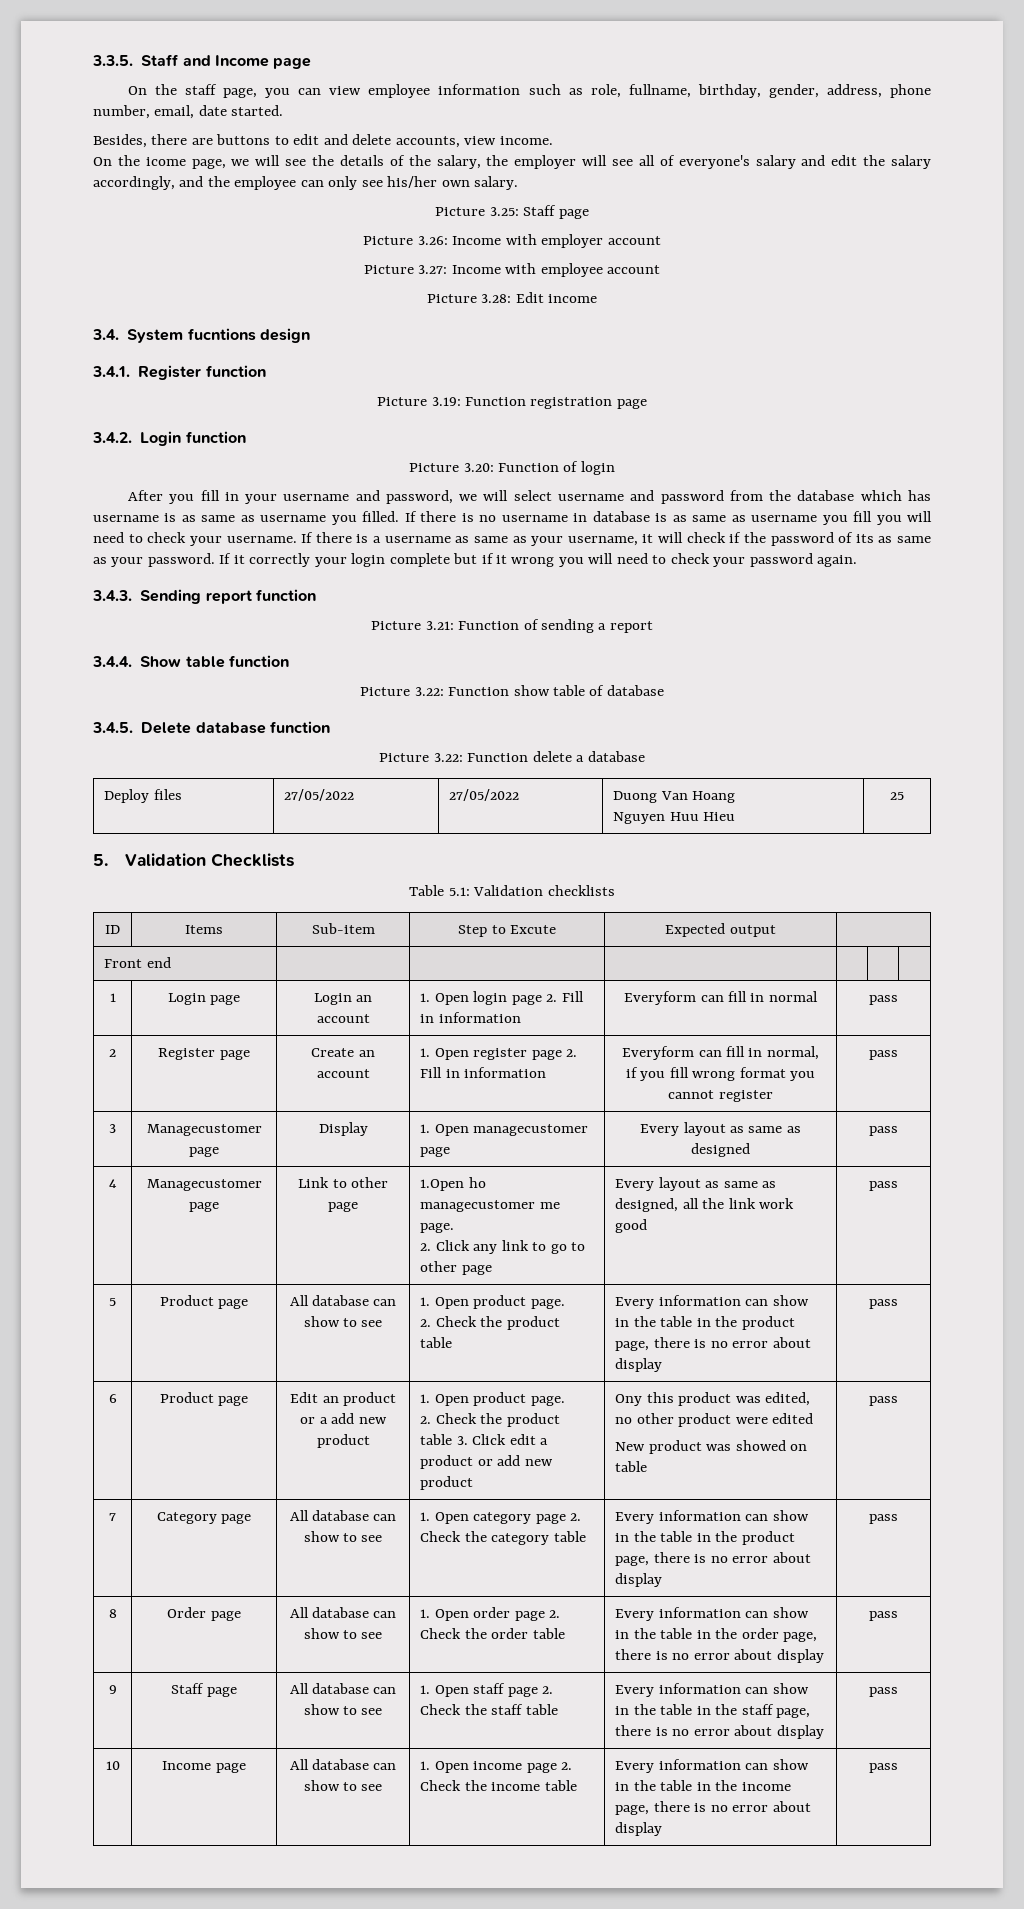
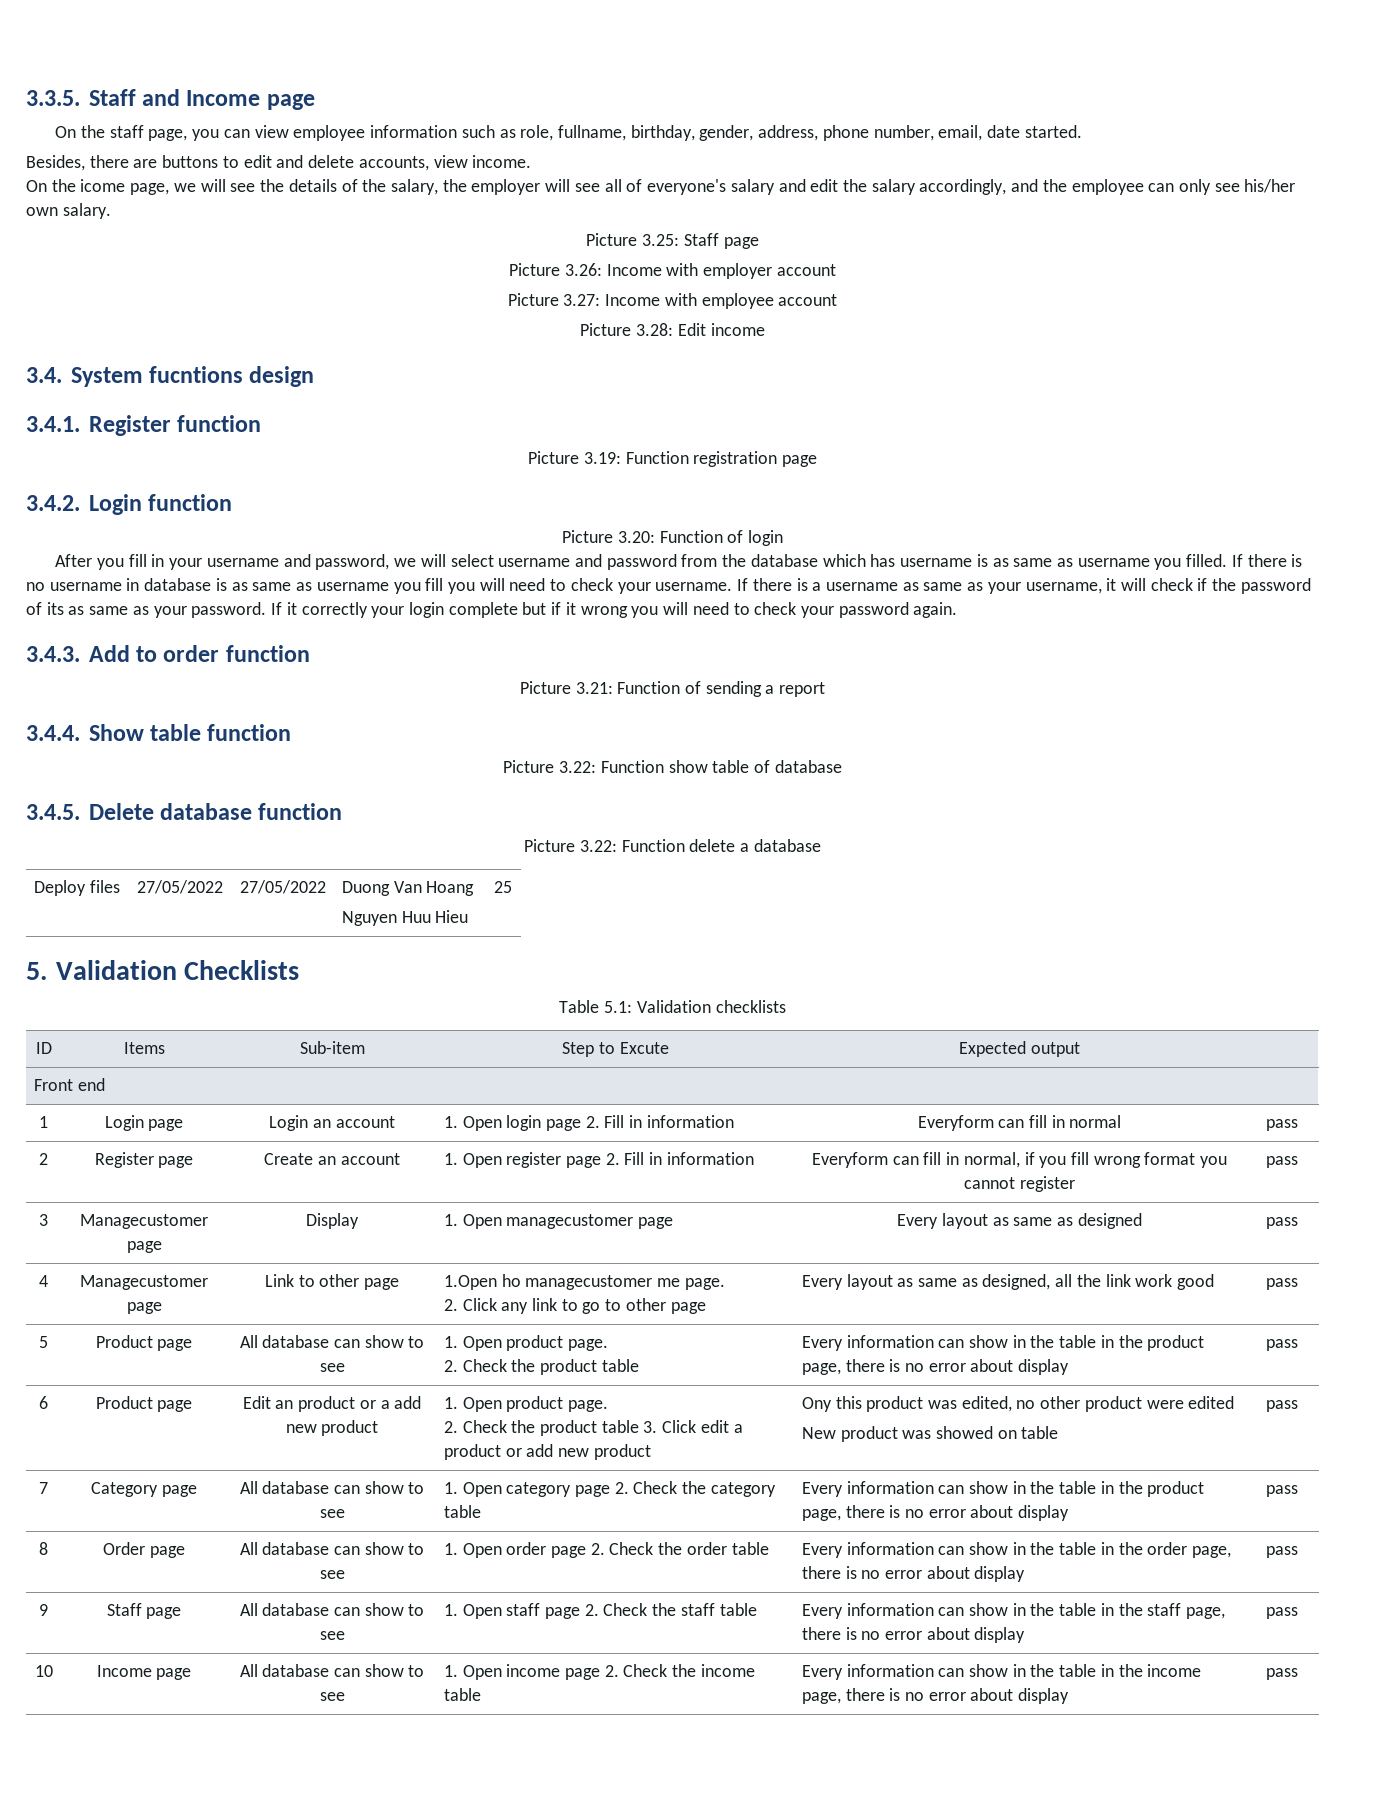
- 3.4.3. Sending report function
+ 3.4.3. Add to order function

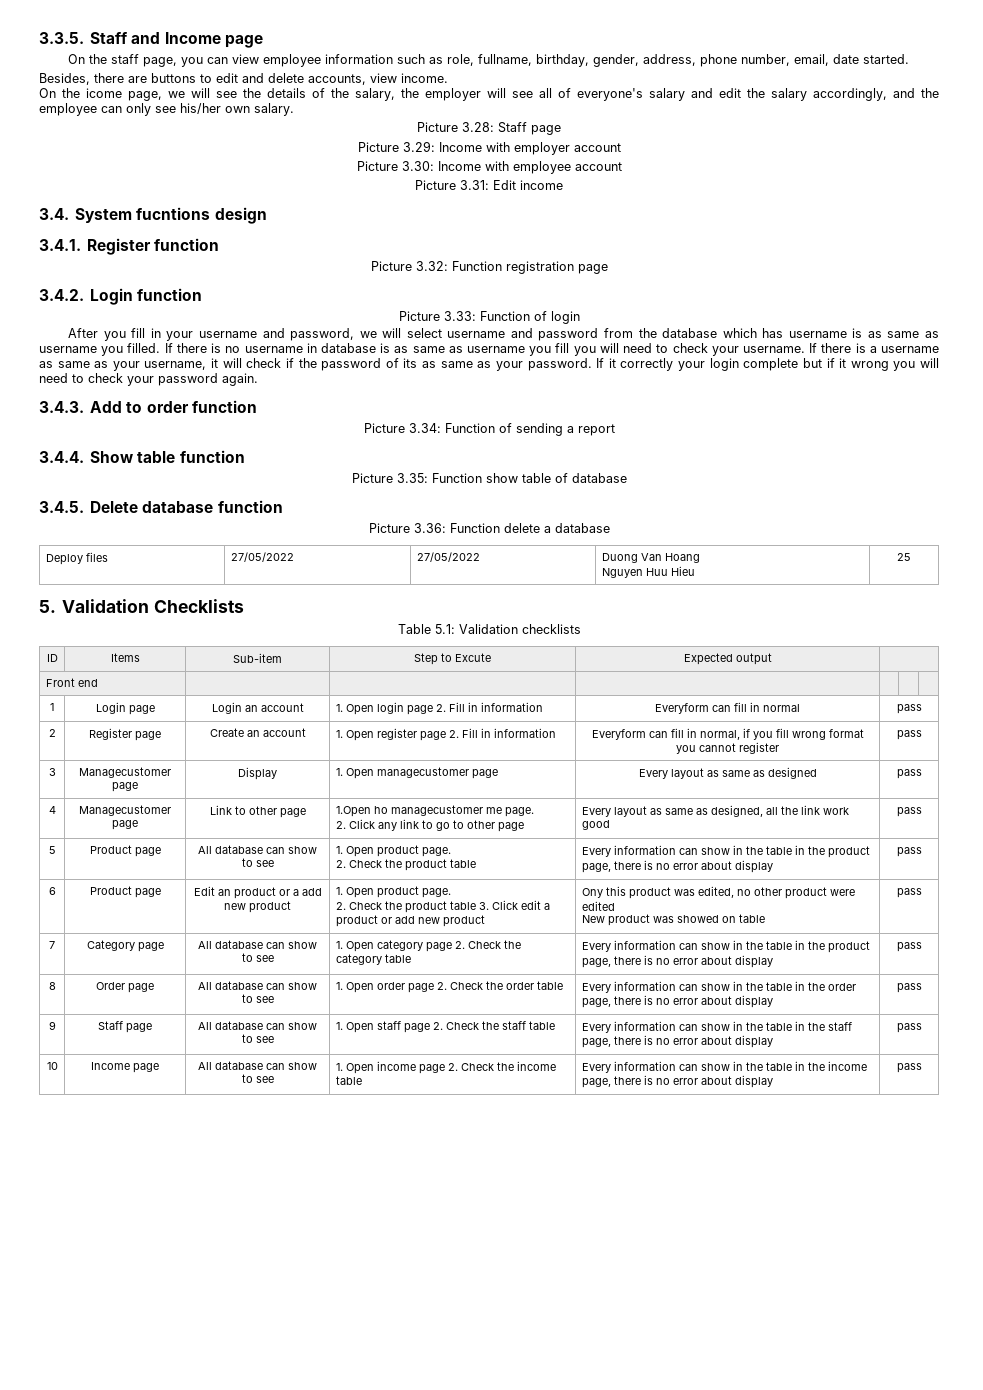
- Picture 3.25: Staff page
+ Picture 3.28: Staff page
- Picture 3.26: Income with employer account
+ Picture 3.29: Income with employer account
- Picture 3.27: Income with employee account
+ Picture 3.30: Income with employee account
- Picture 3.28: Edit income
+ Picture 3.31: Edit income
- Picture 3.19: Function registration page
+ Picture 3.32: Function registration page
- Picture 3.20: Function of login
+ Picture 3.33: Function of login
- Picture 3.21: Function of sending a report
+ Picture 3.34: Function of sending a report
- Picture 3.22: Function show table of database
+ Picture 3.35: Function show table of database
- Picture 3.22: Function delete a database
+ Picture 3.36: Function delete a database

